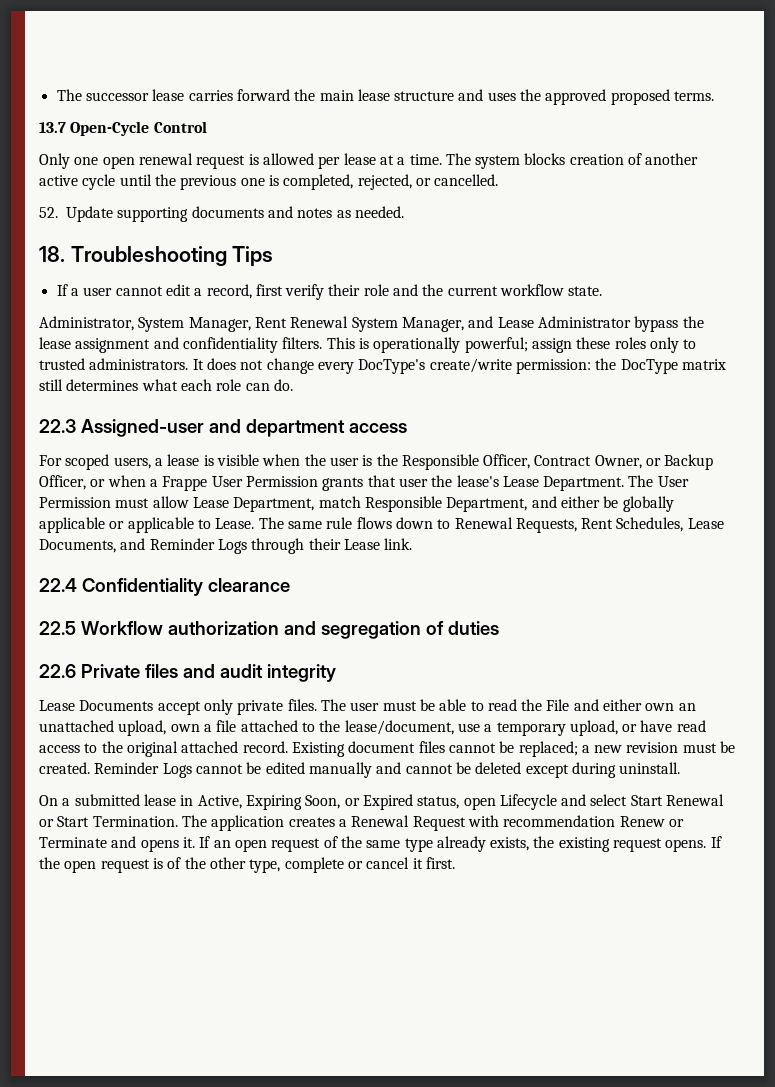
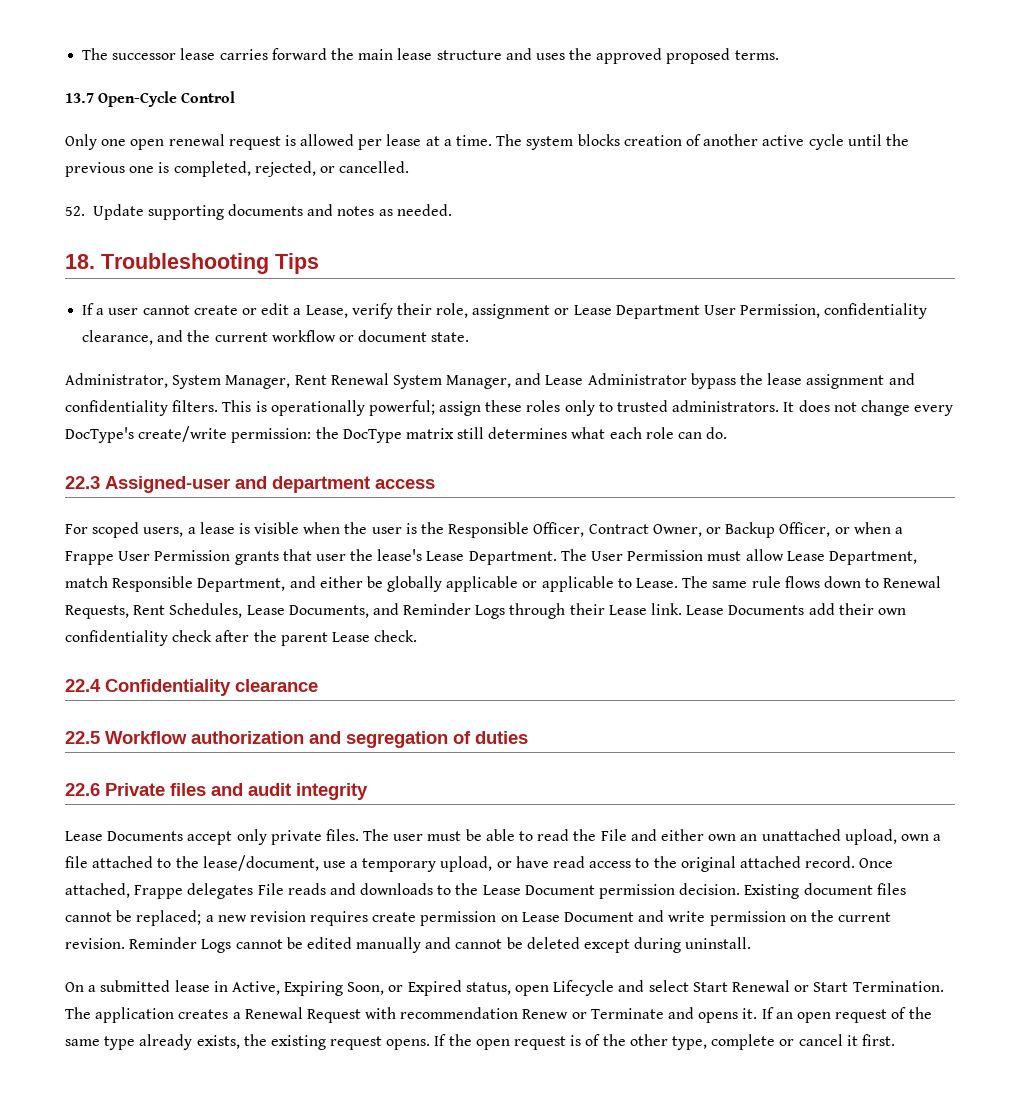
- If a user cannot edit a record, first verify their role and the current workflow state.
+ If a user cannot create or edit a Lease, verify their role, assignment or Lease Department User Permission, confidentiality clearance, and the current workflow or document state.
+ Lease Documents add their own confidentiality check after the parent Lease check.
+ Once attached, Frappe delegates File reads and downloads to the Lease Document permission decision.
- Existing document files cannot be replaced; a new revision must be created.
+ Existing document files cannot be replaced; a new revision requires create permission on Lease Document and write permission on the current revision.

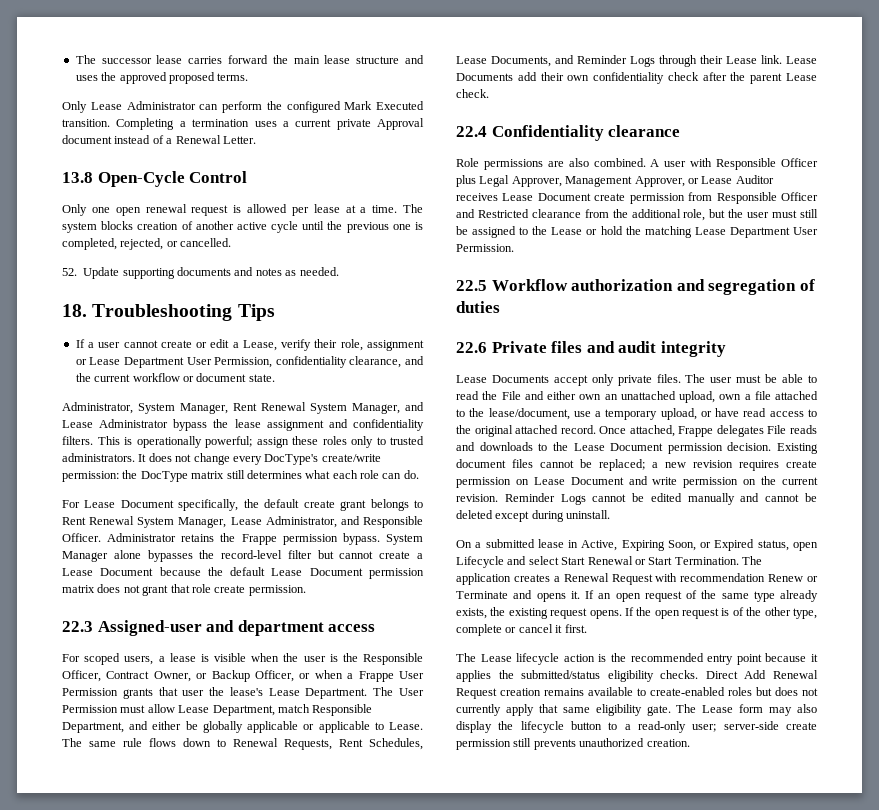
- 13.7 Open-Cycle Control
+ Only Lease Administrator can perform the configured Mark Executed transition. Completing a termination uses a current private Approval document instead of a Renewal Letter.
+ 13.8 Open-Cycle Control
+ For Lease Document specifically, the default create grant belongs to Rent Renewal System Manager, Lease Administrator, and Responsible Officer. Administrator retains the Frappe permission bypass. System Manager alone bypasses the record-level filter but cannot create a Lease Document because the default Lease Document permission matrix does not grant that role create permission.
+ Role permissions are also combined. A user with Responsible Officer plus Legal Approver, Management Approver, or Lease Auditor receives Lease Document create permission from Responsible Officer and Restricted clearance from the additional role, but the user must still be assigned to the Lease or hold the matching Lease Department User Permission.
+ The Lease lifecycle action is the recommended entry point because it applies the submitted/status eligibility checks. Direct Add Renewal Request creation remains available to create-enabled roles but does not currently apply that same eligibility gate. The Lease form may also display the lifecycle button to a read-only user; server-side create permission still prevents unauthorized creation.

